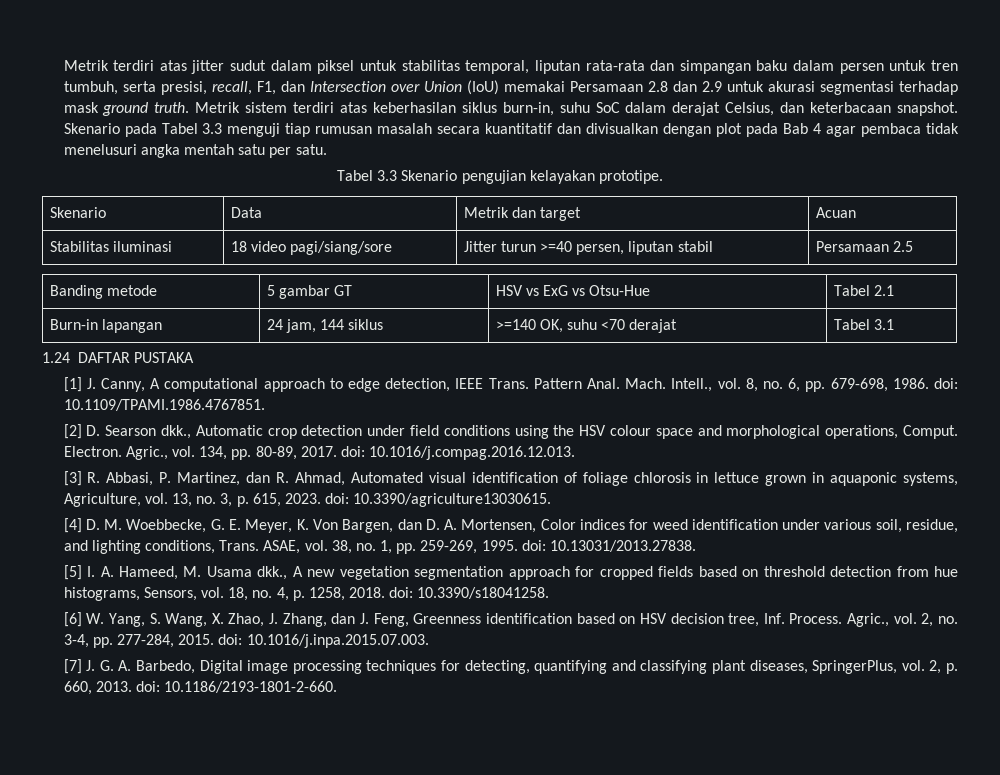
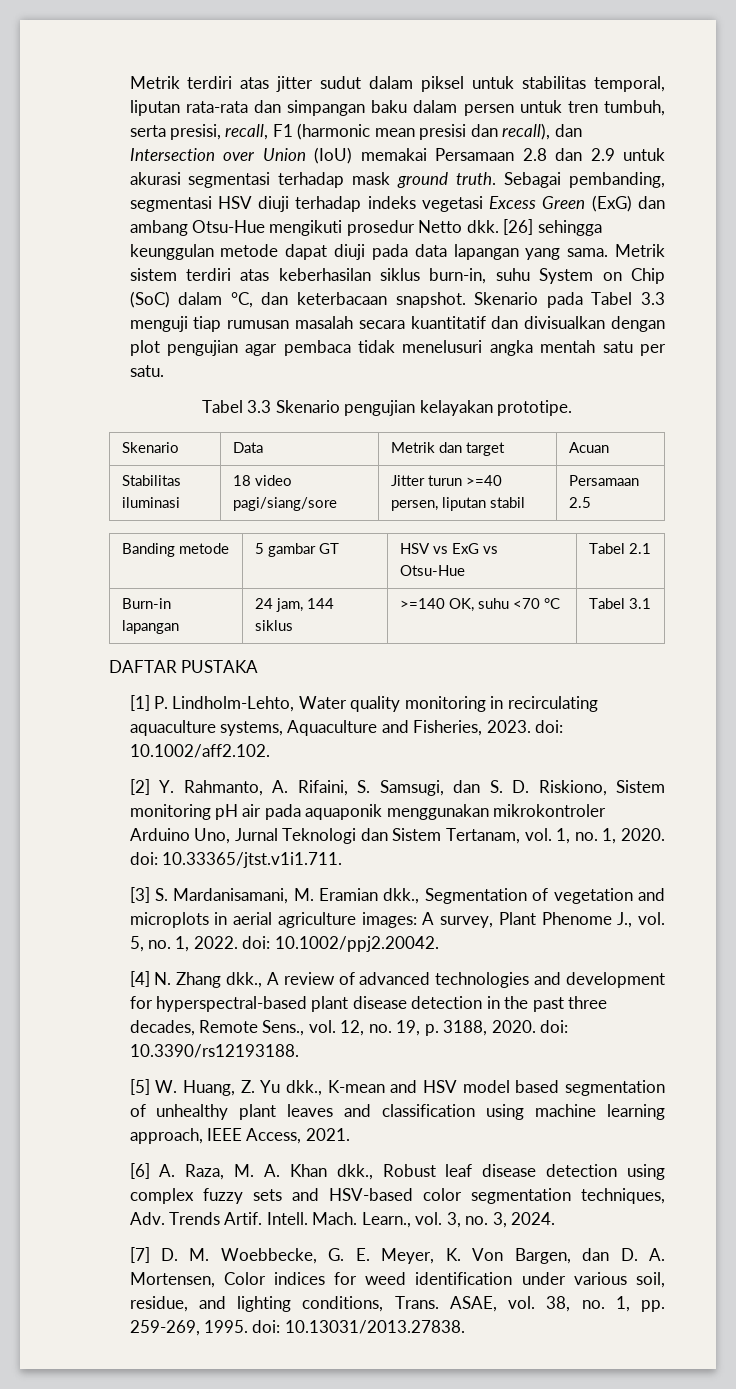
- Metrik terdiri atas jitter sudut dalam piksel untuk stabilitas temporal, liputan rata-rata dan simpangan baku dalam persen untuk tren tumbuh, serta presisi, recall, F1, dan Intersection over Union (IoU) memakai Persamaan 2.8 dan 2.9 untuk akurasi segmentasi terhadap mask ground truth.
+ Metrik terdiri atas jitter sudut dalam piksel untuk stabilitas temporal, liputan rata-rata dan simpangan baku dalam persen untuk tren tumbuh, serta presisi, recall, F1 (harmonic mean presisi dan recall), dan Intersection over Union (IoU) memakai Persamaan 2.8 dan 2.9 untuk akurasi segmentasi terhadap mask ground truth.
+ Sebagai pembanding, segmentasi HSV diuji terhadap indeks vegetasi Excess Green (ExG) dan ambang Otsu-Hue mengikuti prosedur Netto dkk. [26] sehingga keunggulan metode dapat diuji pada data lapangan yang sama.
- Metrik sistem terdiri atas keberhasilan siklus burn-in, suhu SoC dalam derajat Celsius, dan keterbacaan snapshot.
+ Metrik sistem terdiri atas keberhasilan siklus burn-in, suhu System on Chip (SoC) dalam °C, dan keterbacaan snapshot.
- Skenario pada Tabel 3.3 menguji tiap rumusan masalah secara kuantitatif dan divisualkan dengan plot pada Bab 4 agar pembaca tidak menelusuri angka mentah satu per satu.
+ Skenario pada Tabel 3.3 menguji tiap rumusan masalah secara kuantitatif dan divisualkan dengan plot pengujian agar pembaca tidak menelusuri angka mentah satu per satu.
- Burn-in lapangan | 24 jam, 144 siklus | >=140 OK, suhu <70 derajat | Tabel 3.1
+ Burn-in lapangan | 24 jam, 144 siklus | >=140 OK, suhu <70 °C | Tabel 3.1
- 1.24 DAFTAR PUSTAKA
+ DAFTAR PUSTAKA
- [1] J. Canny, A computational approach to edge detection, IEEE Trans. Pattern Anal. Mach. Intell., vol. 8, no. 6, pp. 679-698, 1986. doi: 10.1109/TPAMI.1986.4767851.
- [2] D. Searson dkk., Automatic crop detection under field conditions using the HSV colour space and morphological operations, Comput. Electron. Agric., vol. 134, pp. 80-89, 2017. doi: 10.1016/j.compag.2016.12.013.
- [3] R. Abbasi, P. Martinez, dan R. Ahmad, Automated visual identification of foliage chlorosis in lettuce grown in aquaponic systems, Agriculture, vol. 13, no. 3, p. 615, 2023. doi: 10.3390/agriculture13030615.
- [4] D. M. Woebbecke, G. E. Meyer, K. Von Bargen, dan D. A. Mortensen, Color indices for weed identification under various soil, residue, and lighting conditions, Trans.
+ [1] P. Lindholm-Lehto, Water quality monitoring in recirculating aquaculture systems, Aquaculture and Fisheries, 2023. doi: 10.1002/aff2.102.
+ [2] Y. Rahmanto, A. Rifaini, S. Samsugi, dan S. D. Riskiono, Sistem monitoring pH air pada aquaponik menggunakan mikrokontroler Arduino Uno, Jurnal Teknologi dan Sistem Tertanam, vol. 1, no. 1, 2020. doi: 10.33365/jtst.v1i1.711.
+ [3] S. Mardanisamani, M. Eramian dkk., Segmentation of vegetation and microplots in aerial agriculture images: A survey, Plant Phenome J., vol. 5, no. 1, 2022. doi: 10.1002/ppj2.20042.
+ [4] N. Zhang dkk., A review of advanced technologies and development for hyperspectral-based plant disease detection in the past three decades, Remote Sens., vol. 12, no. 19, p. 3188, 2020. doi: 10.3390/rs12193188.
+ [5] W. Huang, Z. Yu dkk., K-mean and HSV model based segmentation of unhealthy plant leaves and classification using machine learning approach, IEEE Access, 2021.
+ [6] A. Raza, M. A. Khan dkk., Robust leaf disease detection using complex fuzzy sets and HSV-based color segmentation techniques, Adv. Trends Artif. Intell. Mach. Learn., vol. 3, no. 3, 2024.
+ [7] D. M. Woebbecke, G. E. Meyer, K. Von Bargen, dan D. A. Mortensen, Color indices for weed identification under various soil, residue, and lighting conditions, Trans.
- [5] I. A. Hameed, M. Usama dkk., A new vegetation segmentation approach for cropped fields based on threshold detection from hue histograms, Sensors, vol. 18, no. 4, p. 1258, 2018. doi: 10.3390/s18041258.
- [6] W. Yang, S. Wang, X. Zhao, J. Zhang, dan J. Feng, Greenness identification based on HSV decision tree, Inf. Process. Agric., vol. 2, no. 3-4, pp. 277-284, 2015. doi: 10.1016/j.inpa.2015.07.003.
- [7] J. G. A. Barbedo, Digital image processing techniques for detecting, quantifying and classifying plant diseases, SpringerPlus, vol. 2, p. 660, 2013. doi: 10.1186/2193-1801-2-660.

